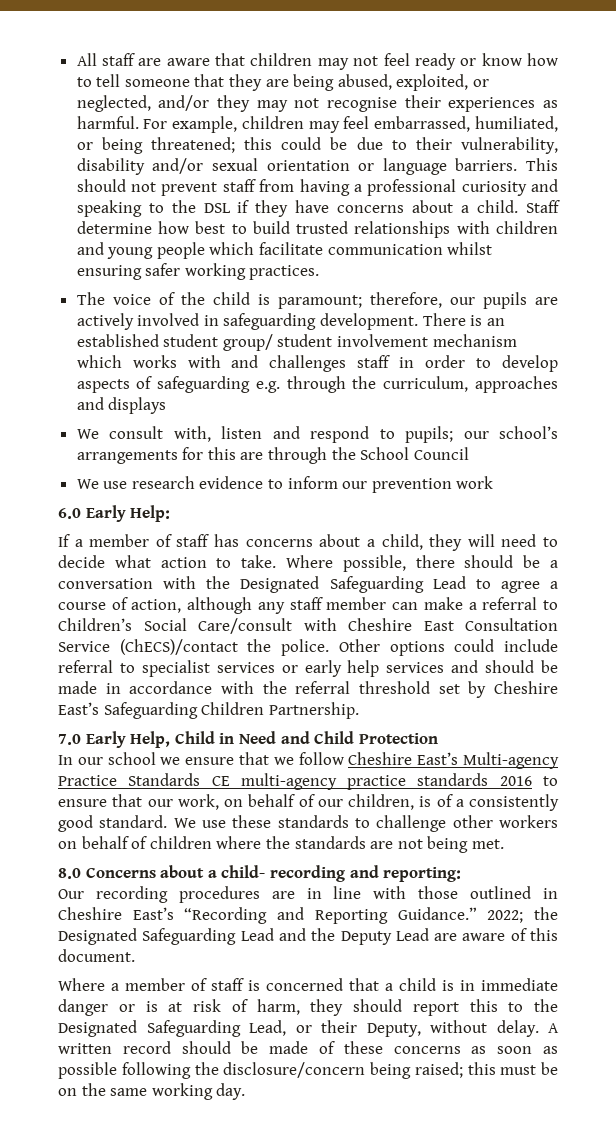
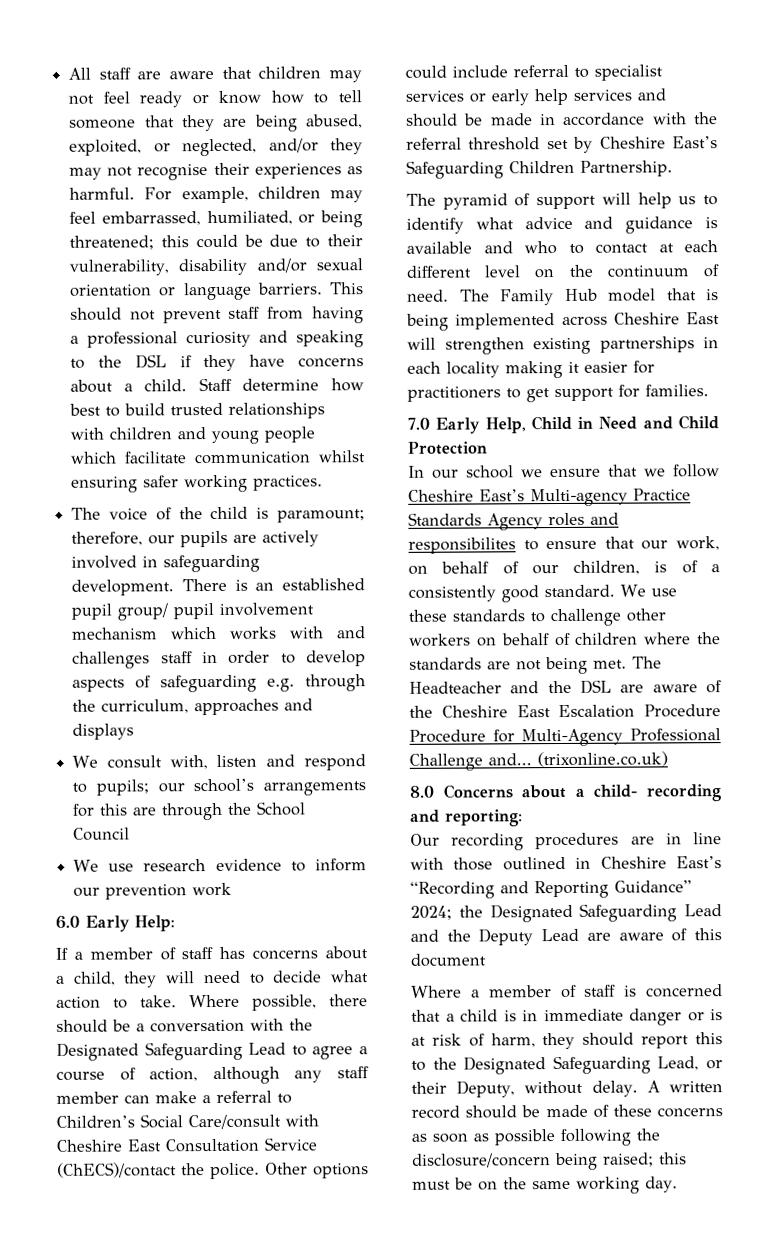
- There is an established student group/ student involvement mechanism which works with and challenges staff in order to develop aspects of safeguarding e.g. through the curriculum, approaches and displays
+ There is an established pupil group/ pupil involvement mechanism which works with and challenges staff in order to develop aspects of safeguarding e.g. through the curriculum, approaches and displays
+ The pyramid of support will help us to identify what advice and guidance is available and who to contact at each different level on the continuum of need. The Family Hub model that is being implemented across Cheshire East will strengthen existing partnerships in each locality making it easier for practitioners to get support for families.
- In our school we ensure that we follow Cheshire East’s Multi-agency Practice Standards CE multi-agency practice standards 2016 to ensure that our work, on behalf of our children, is of a consistently good standard.
+ In our school we ensure that we follow Cheshire East’s Multi-agency Practice Standards Agency roles and responsibilites to ensure that our work, on behalf of our children, is of a consistently good standard.
+ The Headteacher and the DSL are aware of the Cheshire East Escalation Procedure Procedure for Multi-Agency Professional Challenge and... (trixonline.co.uk)
- Our recording procedures are in line with those outlined in Cheshire East’s “Recording and Reporting Guidance.” 2022; the Designated Safeguarding Lead and the Deputy Lead are aware of this document.
+ Our recording procedures are in line with those outlined in Cheshire East’s “Recording and Reporting Guidance” 2024; the Designated Safeguarding Lead and the Deputy Lead are aware of this document

